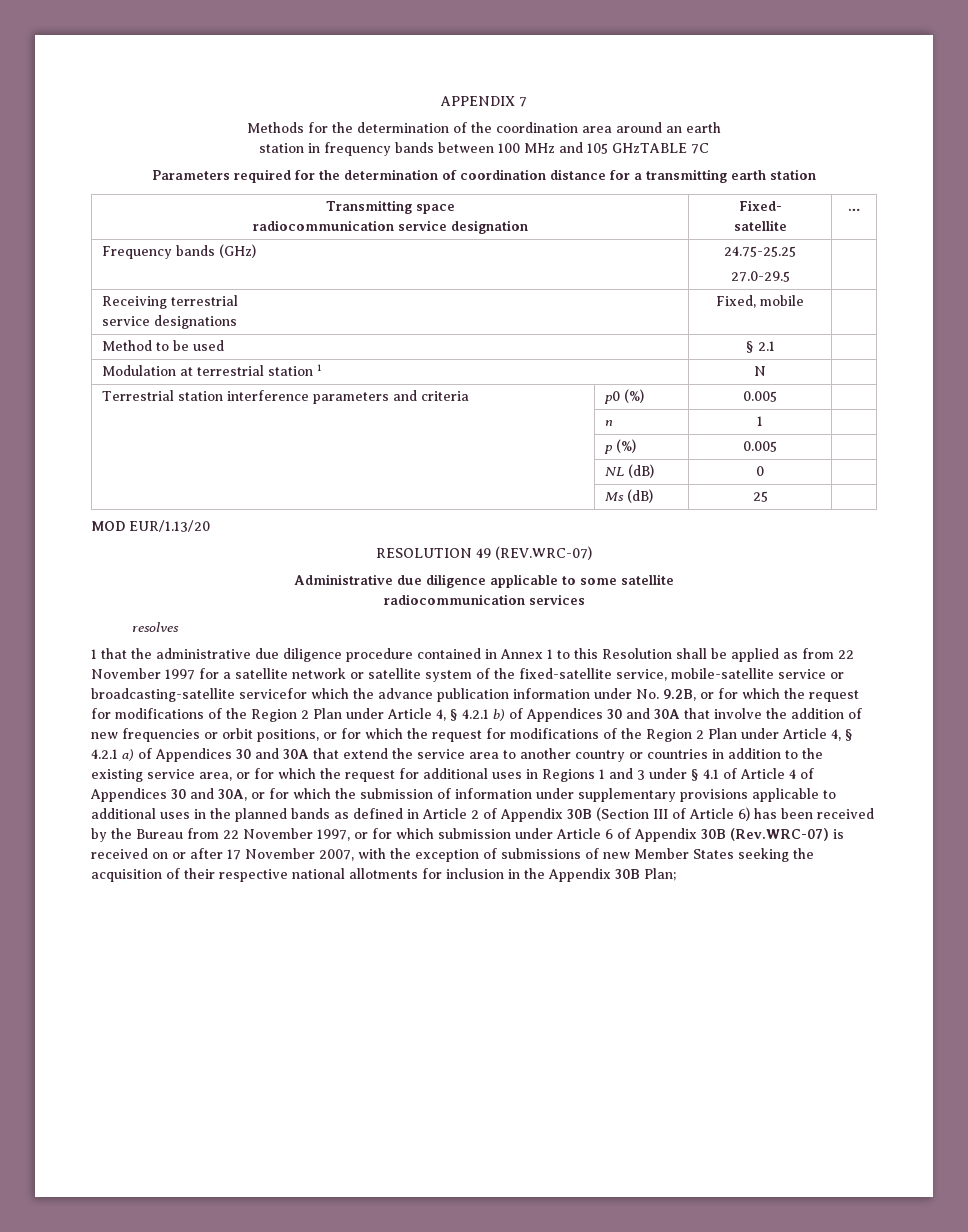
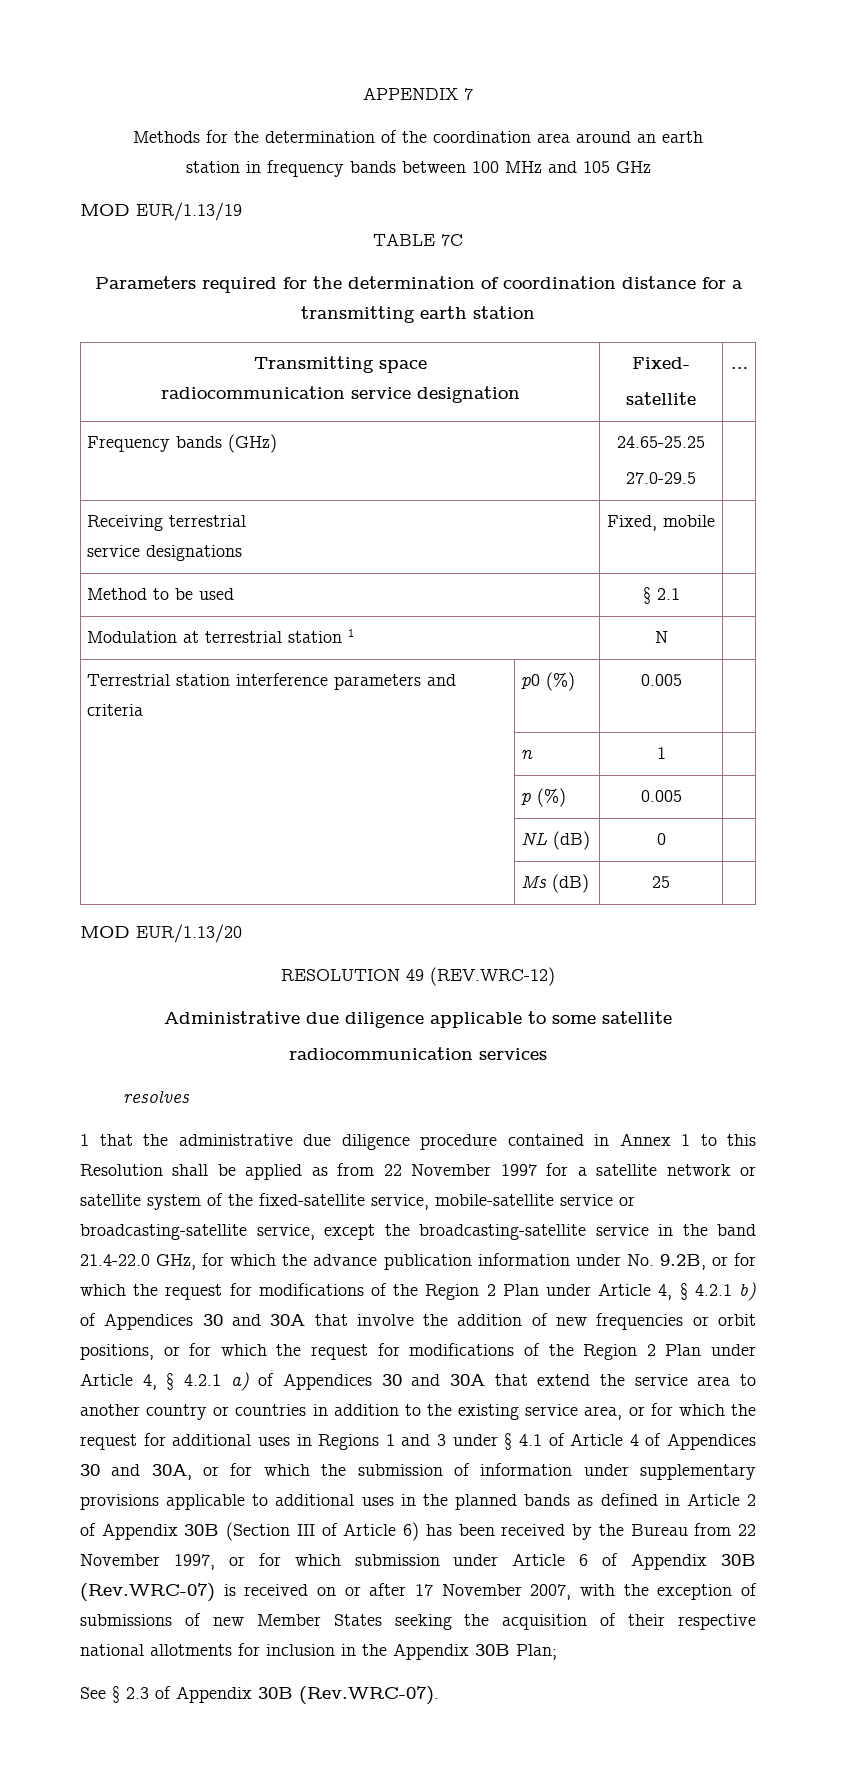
- station in frequency bands between 100 MHz and 105 GHzTABLE 7C
+ station in frequency bands between 100 MHz and 105 GHz
+ MOD EUR/1.13/19
+ TABLE 7C
- Frequency bands (GHz) | 24.75-25.25
+ Frequency bands (GHz) | 24.65-25.25
- RESOLUTION 49 (REV.WRC-07)
+ RESOLUTION 49 (REV.WRC-12)
- 1 that the administrative due diligence procedure contained in Annex 1 to this Resolution shall be applied as from 22 November 1997 for a satellite network or satellite system of the fixed-satellite service, mobile-satellite service or broadcasting-satellite servicefor which the advance publication information under No. 9.2B, or for which the request for modifications of the Region 2 Plan under Article 4, § 4.2.1 b) of Appendices 30 and 30A that involve the addition of new frequencies or orbit positions, or for which the request for modifications of the Region 2 Plan under Article 4, § 4.2.1 a) of Appendices 30 and 30A that extend the service area to another country or countries in addition to the existing service area, or for which the request for additional uses in Regions 1 and 3 under § 4.1 of Article 4 of Appendices 30 and 30A, or for which the submission of information under supplementary provisions applicable to additional uses in the planned bands as defined in Article 2 of Appendix 30B (Section III of Article 6) has been received by the Bureau from 22 November 1997, or for which submission under Article 6 of Appendix 30B (Rev.WRC-07) is received on or after 17 November 2007, with the exception of submissions of new Member States seeking the acquisition of their respective national allotments for inclusion in the Appendix 30B Plan;
+ 1 that the administrative due diligence procedure contained in Annex 1 to this Resolution shall be applied as from 22 November 1997 for a satellite network or satellite system of the fixed-satellite service, mobile-satellite service or broadcasting-satellite service, except the broadcasting-satellite service in the band 21.4-22.0 GHz, for which the advance publication information under No. 9.2B, or for which the request for modifications of the Region 2 Plan under Article 4, § 4.2.1 b) of Appendices 30 and 30A that involve the addition of new frequencies or orbit positions, or for which the request for modifications of the Region 2 Plan under Article 4, § 4.2.1 a) of Appendices 30 and 30A that extend the service area to another country or countries in addition to the existing service area, or for which the request for additional uses in Regions 1 and 3 under § 4.1 of Article 4 of Appendices 30 and 30A, or for which the submission of information under supplementary provisions applicable to additional uses in the planned bands as defined in Article 2 of Appendix 30B (Section III of Article 6) has been received by the Bureau from 22 November 1997, or for which submission under Article 6 of Appendix 30B (Rev.WRC-07) is received on or after 17 November 2007, with the exception of submissions of new Member States seeking the acquisition of their respective national allotments for inclusion in the Appendix 30B Plan;
+ See § 2.3 of Appendix 30B (Rev.WRC-07).

